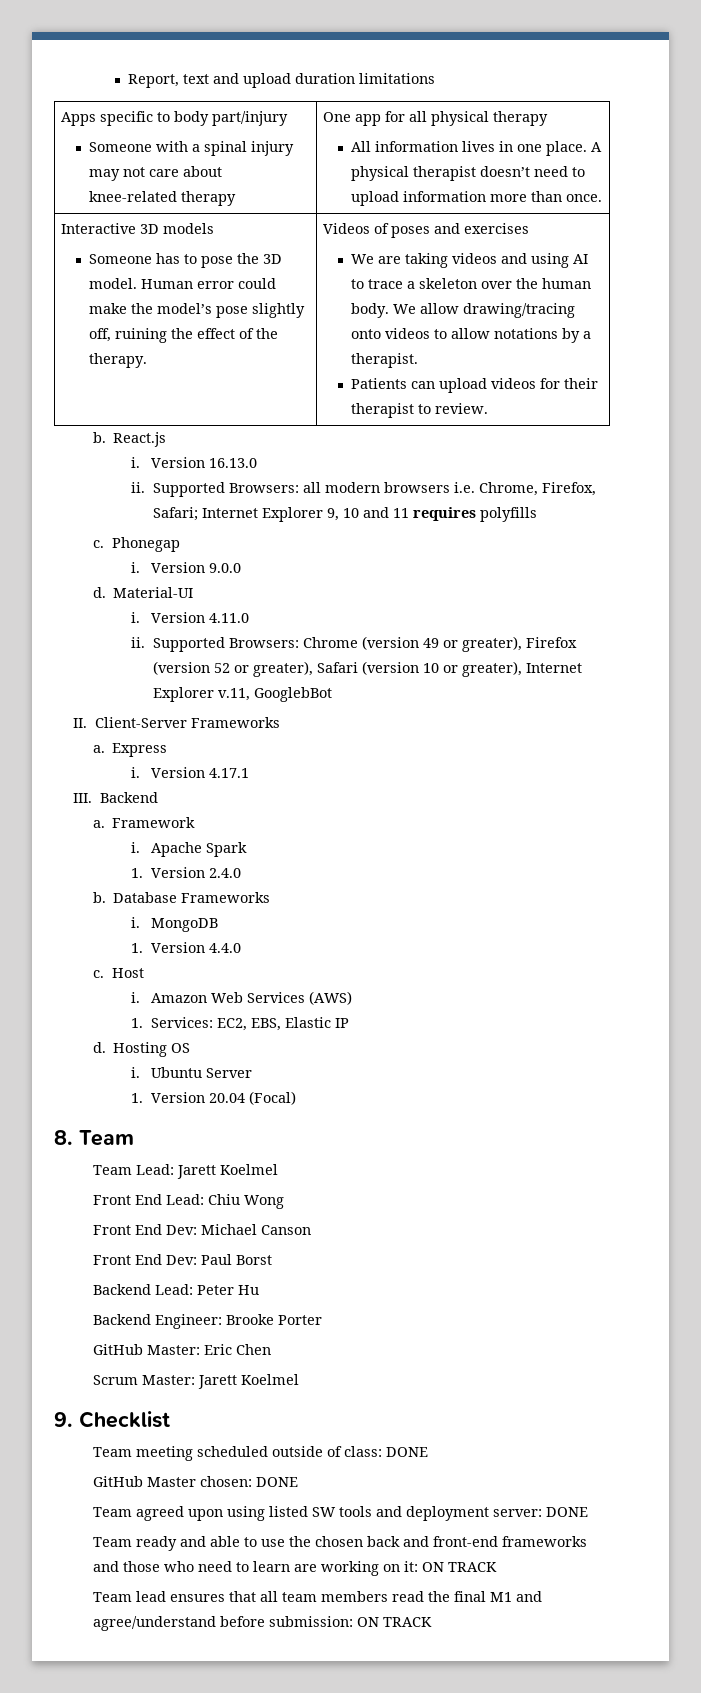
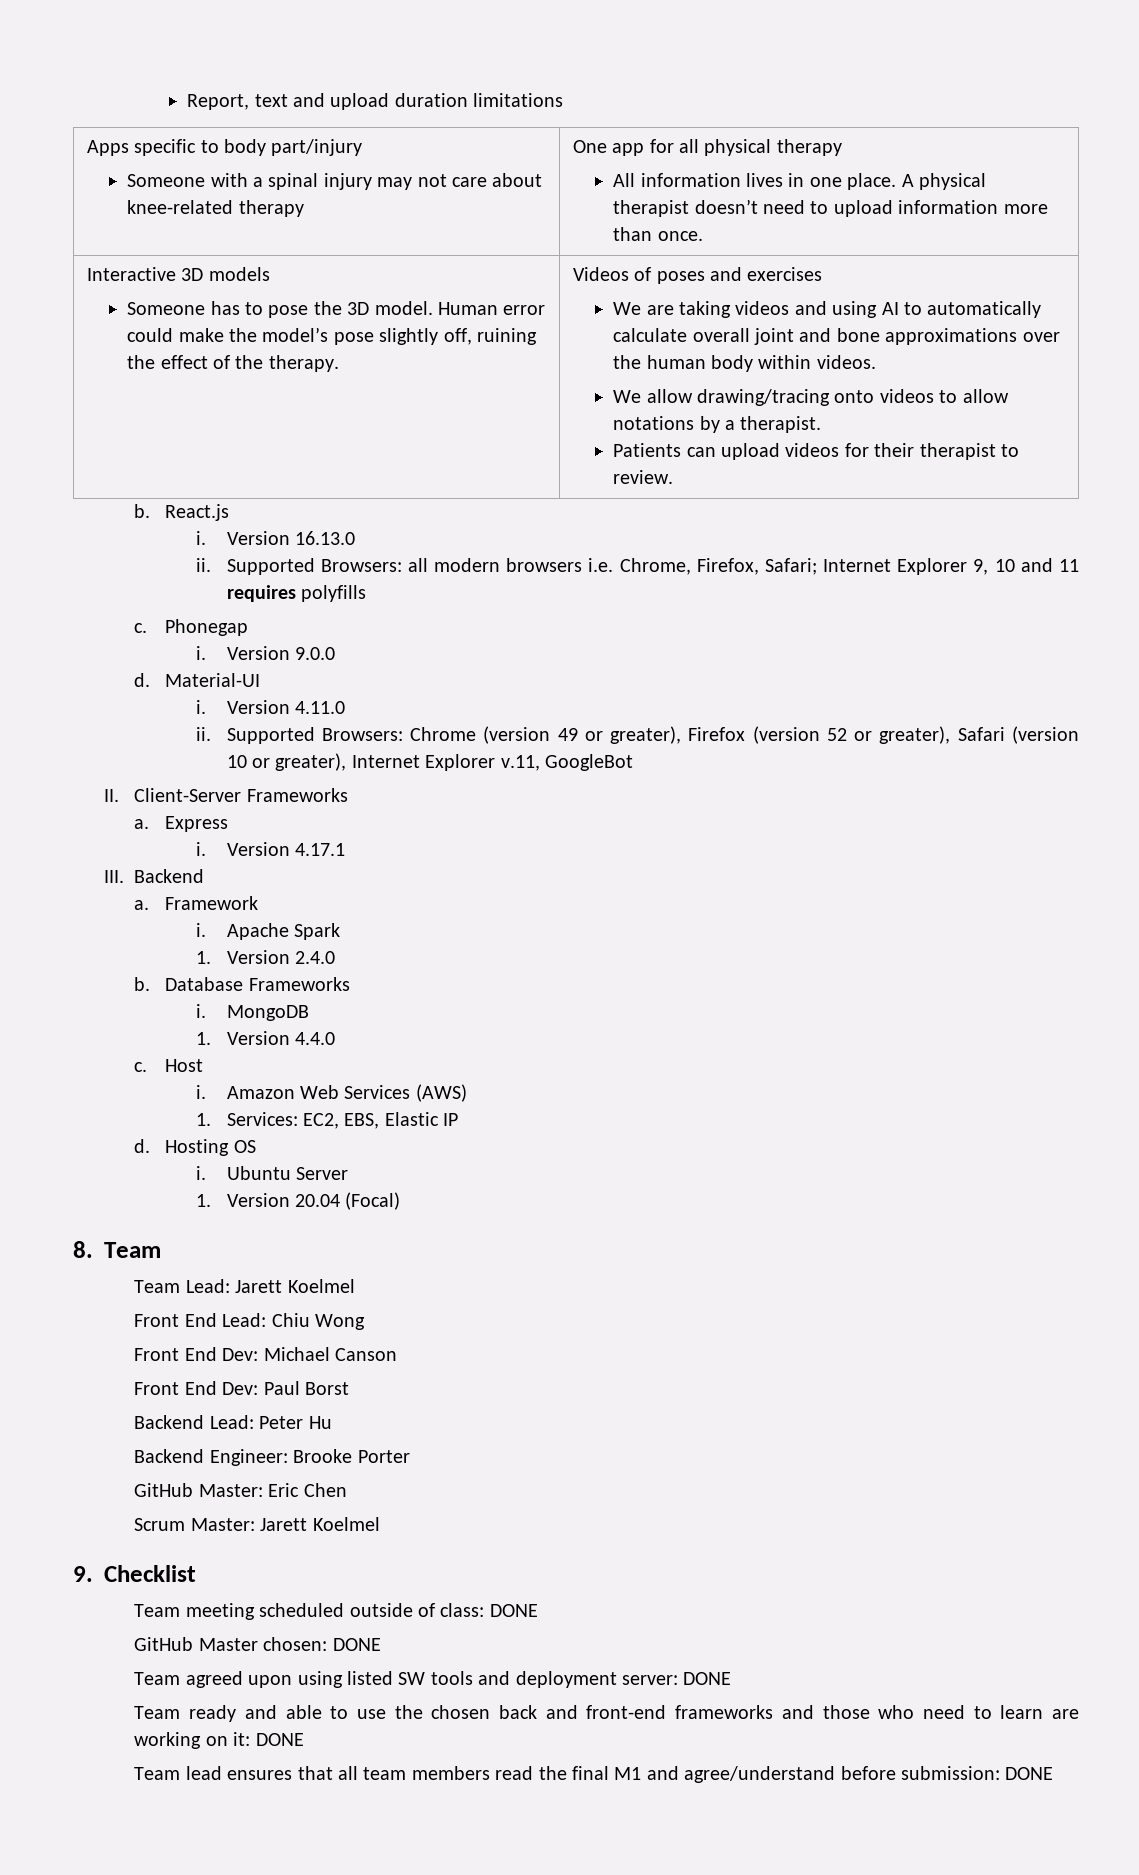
- We are taking videos and using AI to trace a skeleton over the human body. We allow drawing/tracing onto videos to allow notations by a therapist.
+ We are taking videos and using AI to automatically calculate overall joint and bone approximations over the human body within videos.
+ We allow drawing/tracing onto videos to allow notations by a therapist.
- Supported Browsers: Chrome (version 49 or greater), Firefox (version 52 or greater), Safari (version 10 or greater), Internet Explorer v.11, GooglebBot
+ Supported Browsers: Chrome (version 49 or greater), Firefox (version 52 or greater), Safari (version 10 or greater), Internet Explorer v.11, GoogleBot
- Team ready and able to use the chosen back and front-end frameworks and those who need to learn are working on it: ON TRACK
+ Team ready and able to use the chosen back and front-end frameworks and those who need to learn are working on it: DONE
- Team lead ensures that all team members read the final M1 and agree/understand before submission: ON TRACK
+ Team lead ensures that all team members read the final M1 and agree/understand before submission: DONE

